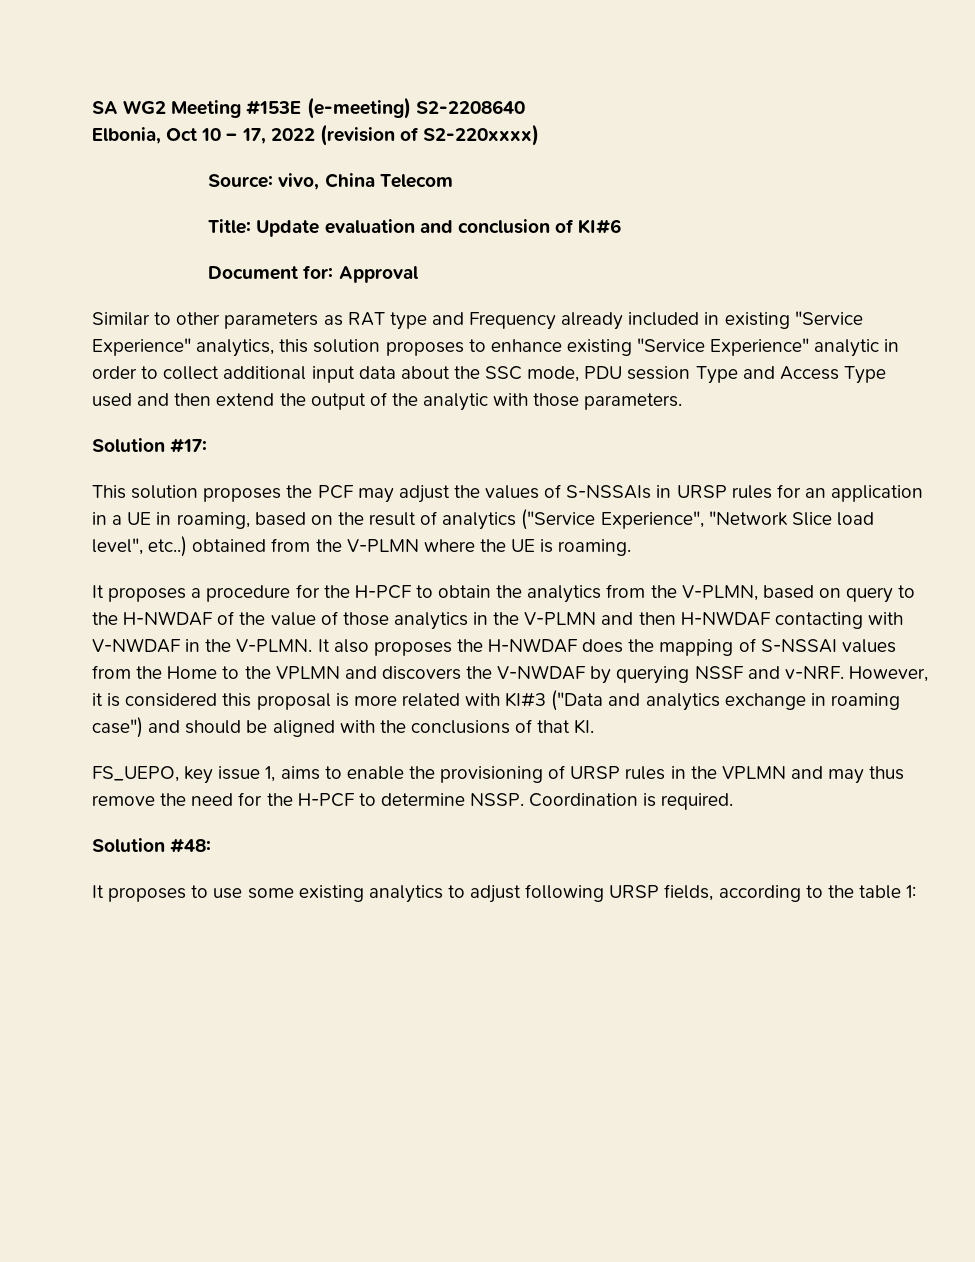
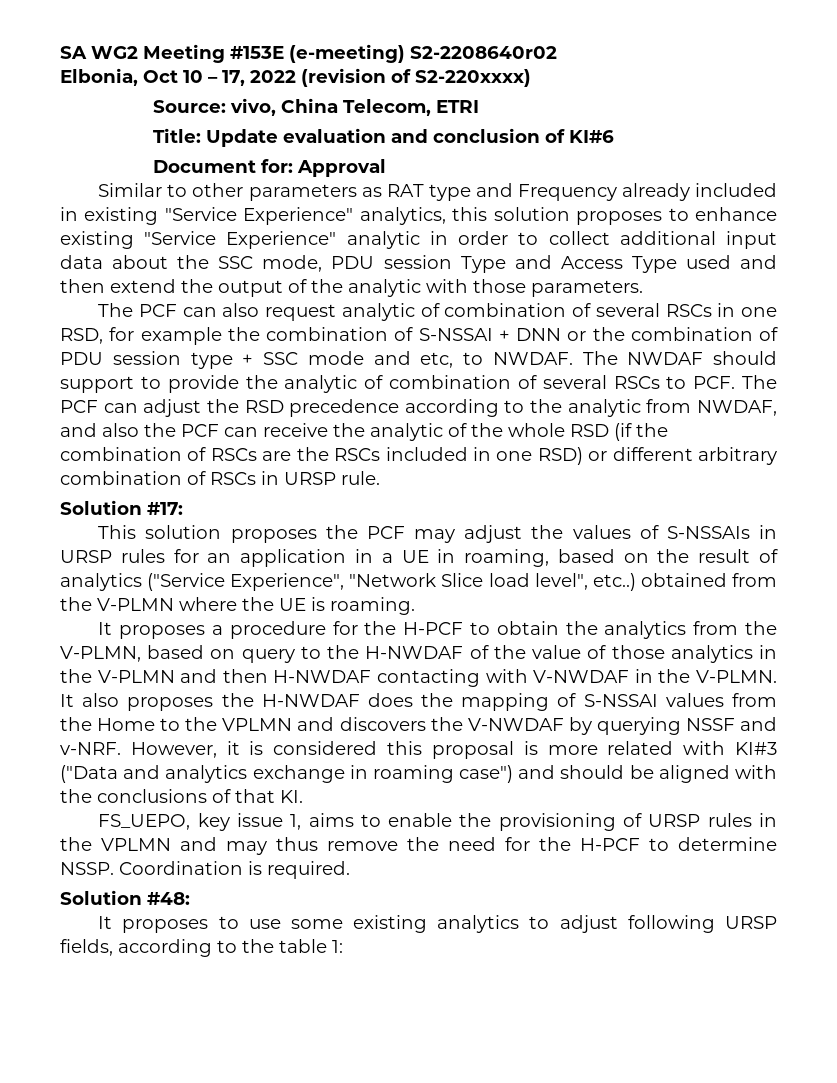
- SA WG2 Meeting #153E (e-meeting) S2-2208640
+ SA WG2 Meeting #153E (e-meeting) S2-2208640r02
- Source: vivo, China Telecom
+ Source: vivo, China Telecom, ETRI
+ The PCF can also request analytic of combination of several RSCs in one RSD, for example the combination of S-NSSAI + DNN or the combination of PDU session type + SSC mode and etc, to NWDAF. The NWDAF should support to provide the analytic of combination of several RSCs to PCF. The PCF can adjust the RSD precedence according to the analytic from NWDAF, and also the PCF can receive the analytic of the whole RSD (if the combination of RSCs are the RSCs included in one RSD) or different arbitrary combination of RSCs in URSP rule.

